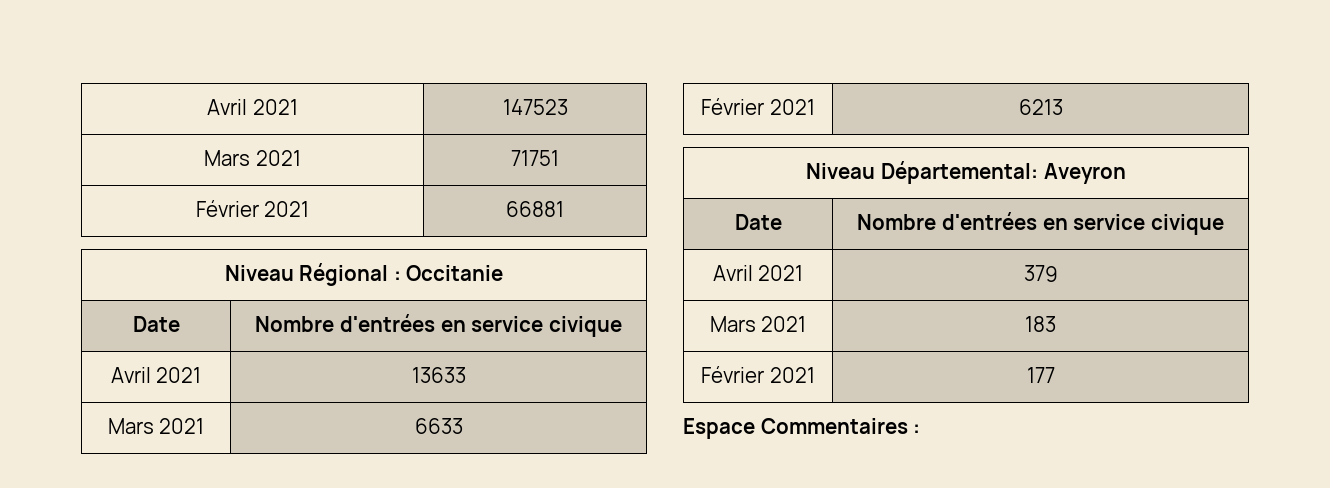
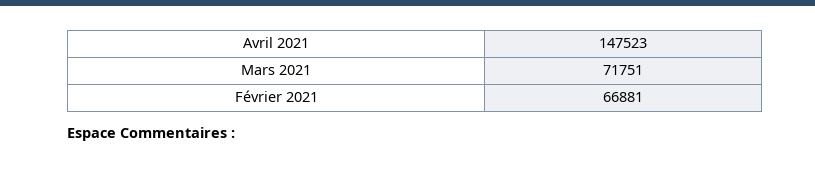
- Niveau Régional : Occitanie
- Date | Nombre d'entrées en service civique
- Avril 2021 | 13633
- Mars 2021 | 6633
- Février 2021 | 6213
- Niveau Départemental: Aveyron
- Date | Nombre d'entrées en service civique
- Avril 2021 | 379
- Mars 2021 | 183
- Février 2021 | 177

